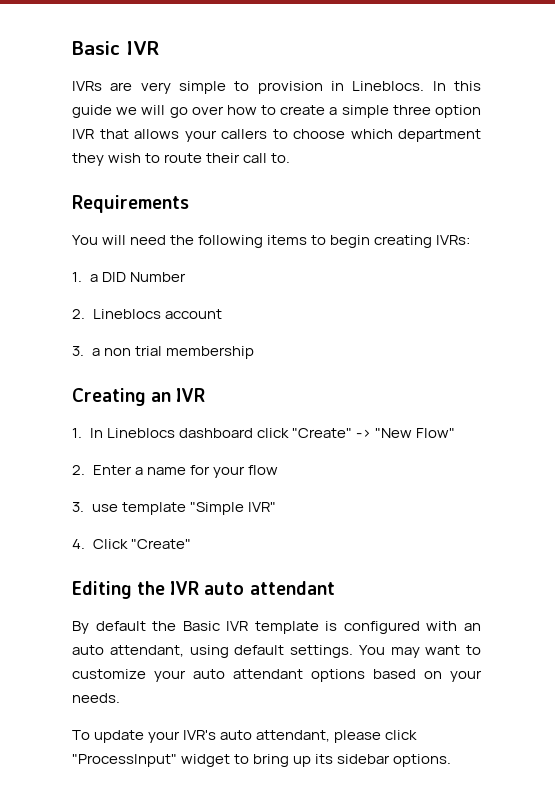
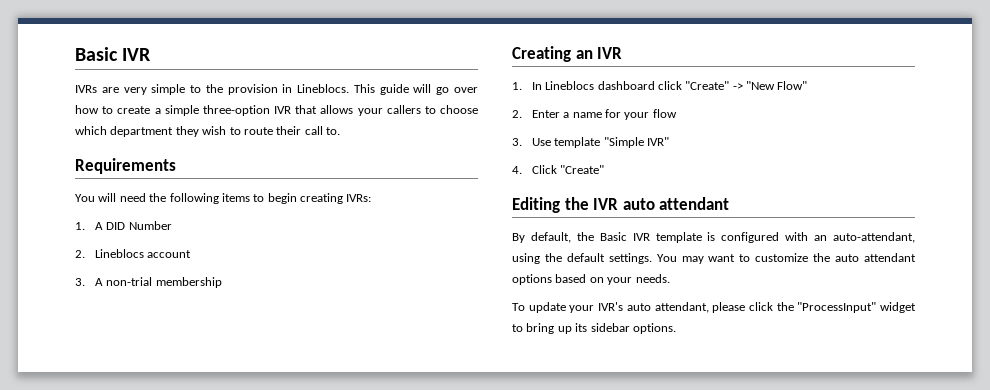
- IVRs are very simple to provision in Lineblocs.
+ IVRs are very simple to the provision in Lineblocs.
- In this guide we will go over how to create a simple three option IVR that allows your callers to choose which department they wish to route their call to.
+ This guide will go over how to create a simple three-option IVR that allows your callers to choose which department they wish to route their call to.
- 1. a DID Number
+ 1. A DID Number
- 3. a non trial membership
+ 3. A non-trial membership
- 3. use template "Simple IVR"
+ 3. Use template "Simple IVR"
- By default the Basic IVR template is configured with an auto attendant, using default settings.
+ By default, the Basic IVR template is configured with an auto-attendant, using the default settings.
- You may want to customize your auto attendant options based on your needs.
+ You may want to customize the auto attendant options based on your needs.
- To update your IVR's auto attendant, please click "ProcessInput" widget to bring up its sidebar options.
+ To update your IVR's auto attendant, please click the "ProcessInput" widget to bring up its sidebar options.

